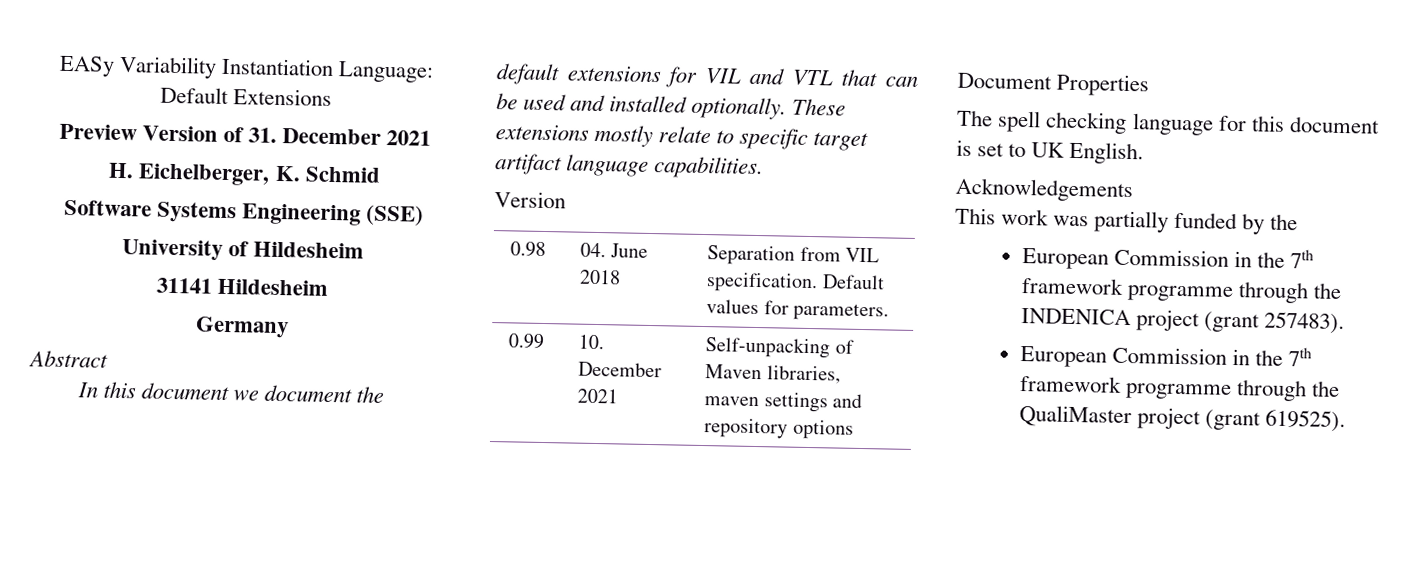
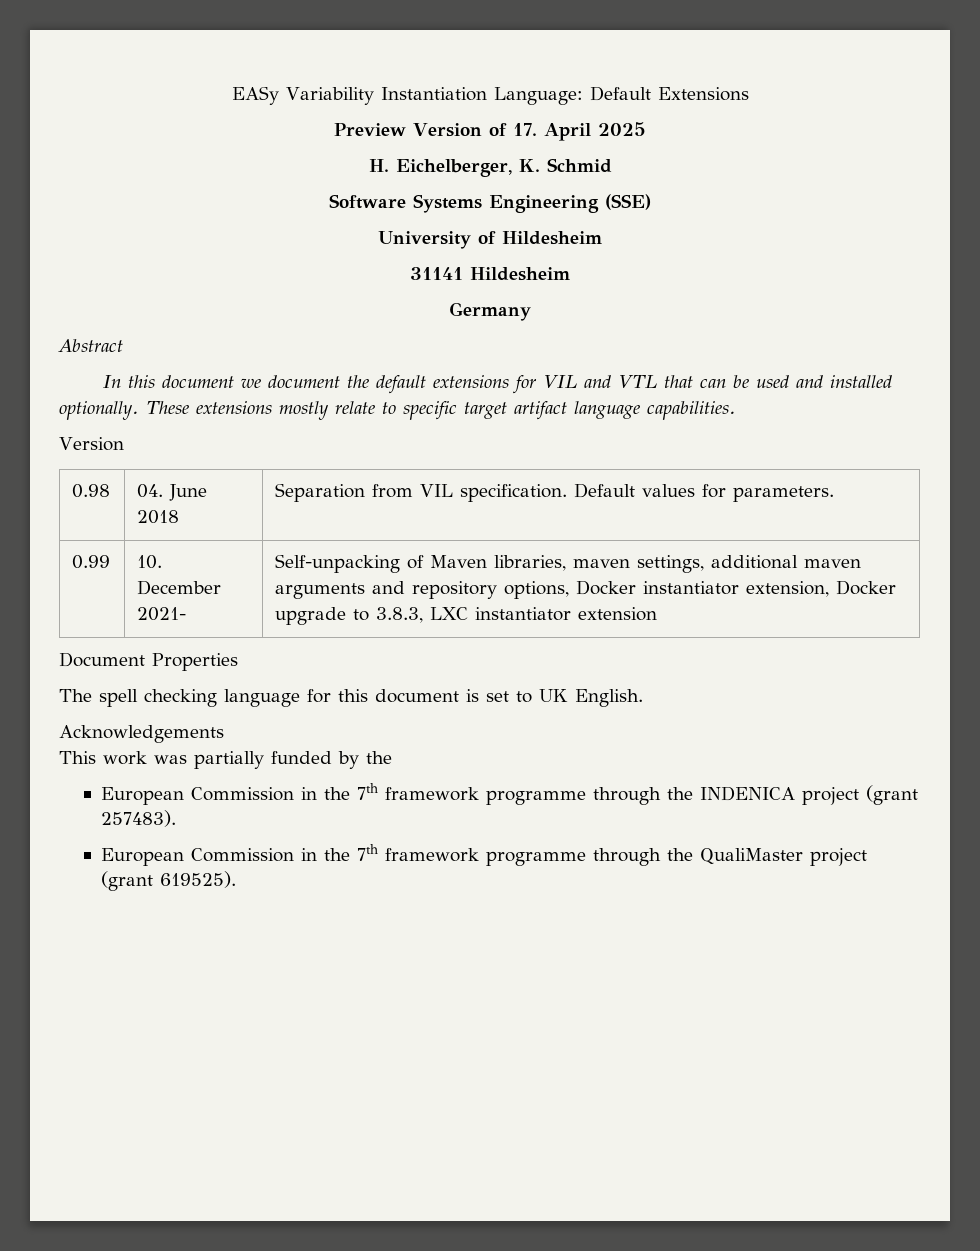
- Preview Version of 31. December 2021
+ Preview Version of 17. April 2025
- 0.99 | 10. December 2021 | Self-unpacking of Maven libraries, maven settings and repository options
+ 0.99 | 10. December 2021- | Self-unpacking of Maven libraries, maven settings, additional maven arguments and repository options, Docker instantiator extension, Docker upgrade to 3.8.3, LXC instantiator extension

